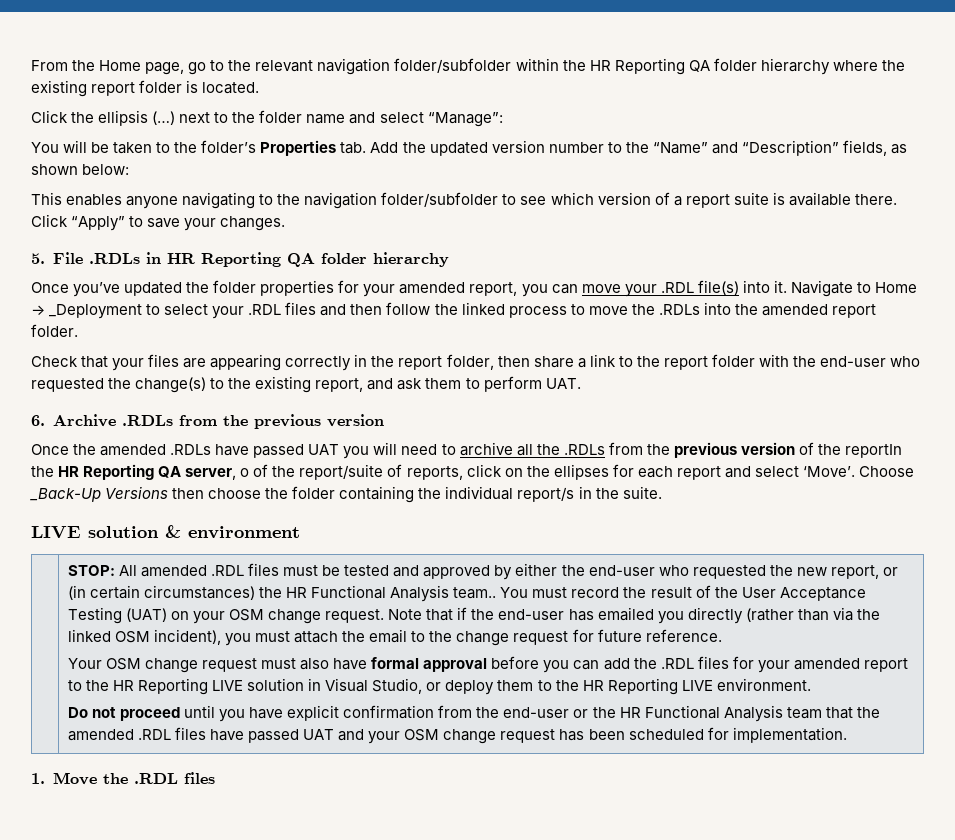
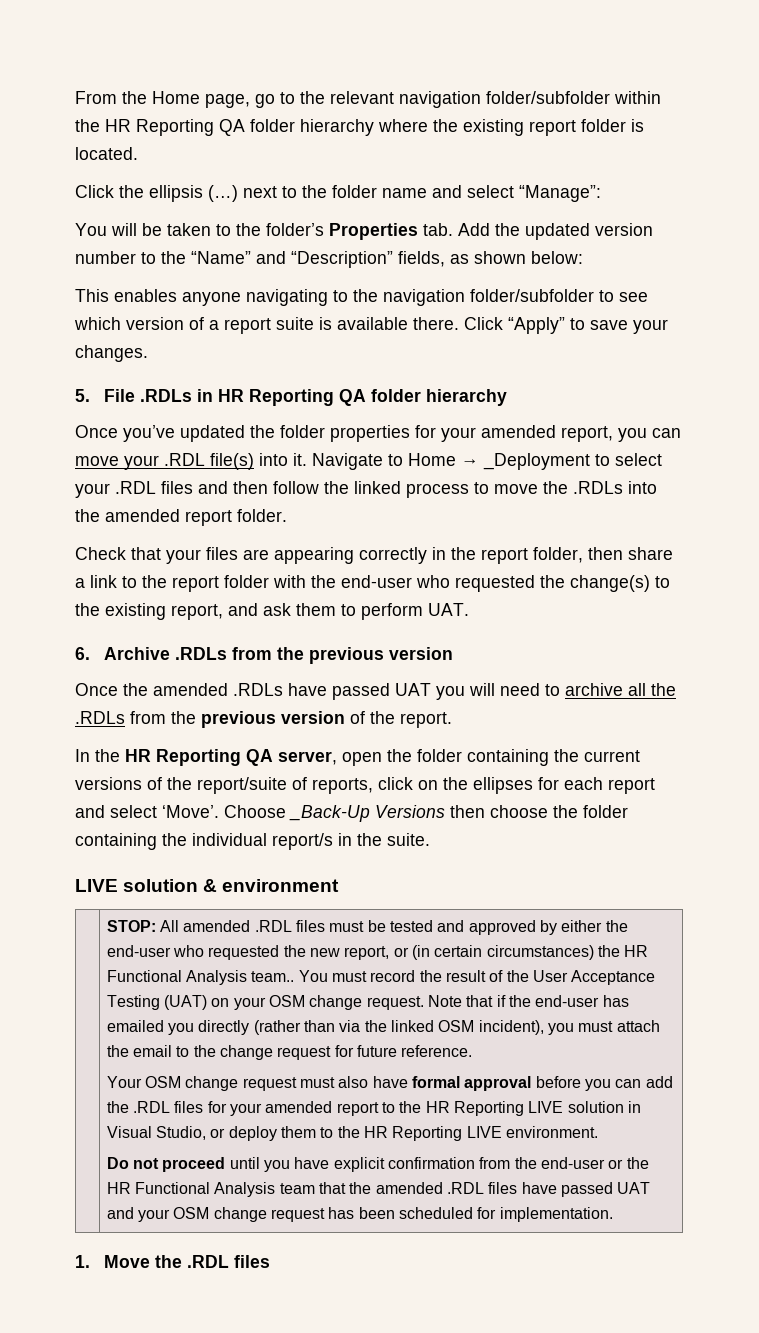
- Once the amended .RDLs have passed UAT you will need to archive all the .RDLs from the previous version of the reportIn the HR Reporting QA server, o of the report/suite of reports, click on the ellipses for each report and select ‘Move’.
+ Once the amended .RDLs have passed UAT you will need to archive all the .RDLs from the previous version of the report.
+ In the HR Reporting QA server, open the folder containing the current versions of the report/suite of reports, click on the ellipses for each report and select ‘Move’.

